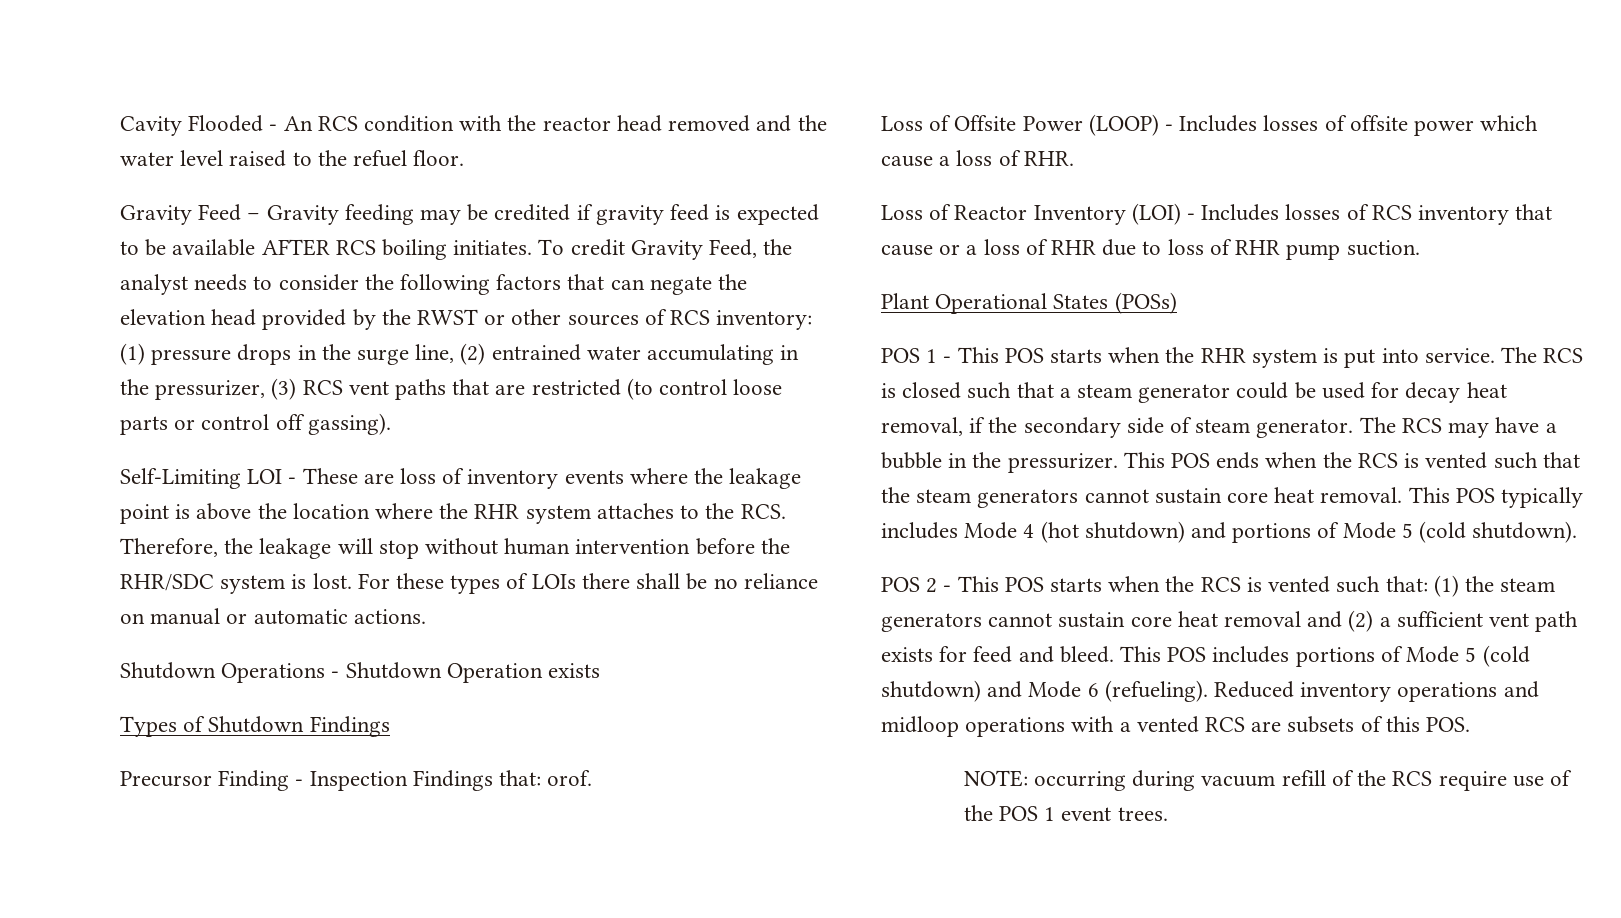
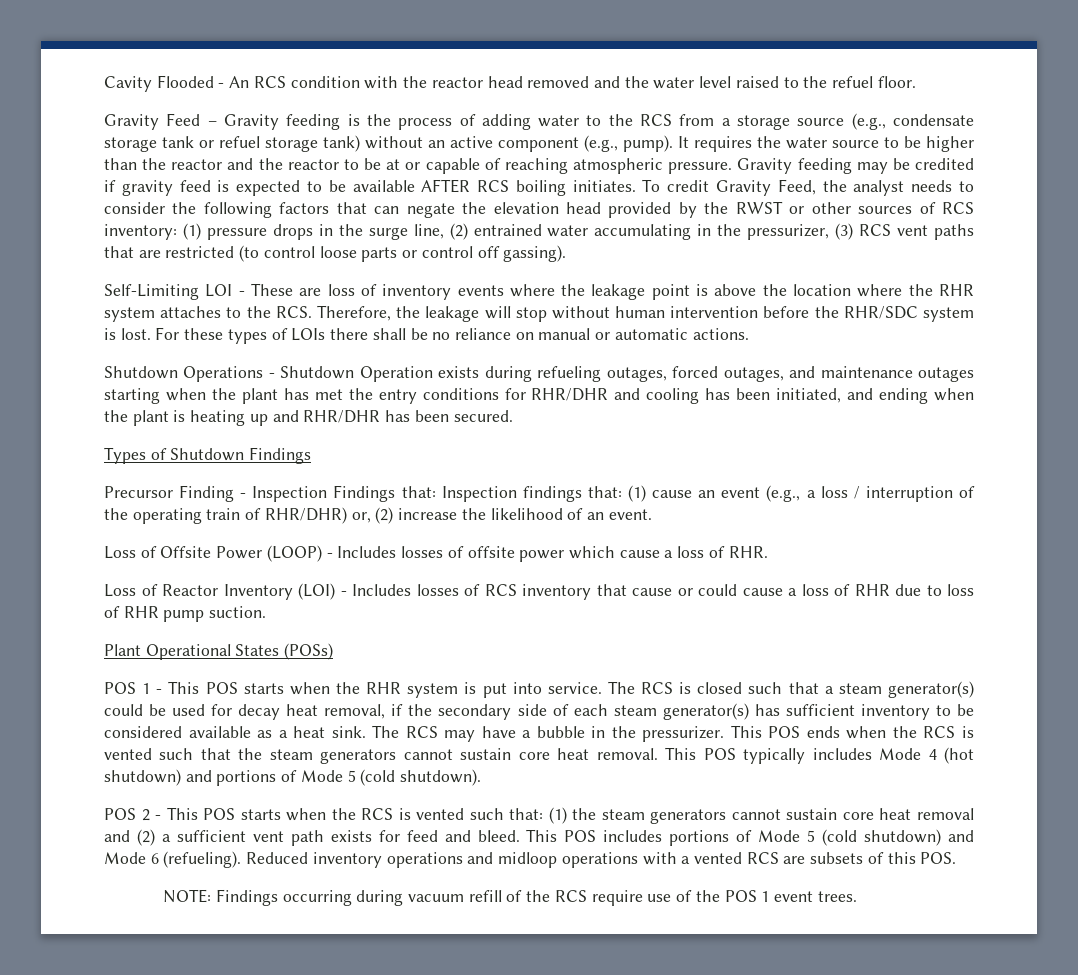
- Gravity Feed – Gravity feeding may be credited if gravity feed is expected to be available AFTER RCS boiling initiates.
+ Gravity Feed – Gravity feeding is the process of adding water to the RCS from a storage source (e.g., condensate storage tank or refuel storage tank) without an active component (e.g., pump). It requires the water source to be higher than the reactor and the reactor to be at or capable of reaching atmospheric pressure. Gravity feeding may be credited if gravity feed is expected to be available AFTER RCS boiling initiates.
- Shutdown Operations - Shutdown Operation exists
+ Shutdown Operations - Shutdown Operation exists during refueling outages, forced outages, and maintenance outages starting when the plant has met the entry conditions for RHR/DHR and cooling has been initiated, and ending when the plant is heating up and RHR/DHR has been secured.
- Precursor Finding - Inspection Findings that: orof.
+ Precursor Finding - Inspection Findings that: Inspection findings that: (1) cause an event (e.g., a loss / interruption of the operating train of RHR/DHR) or, (2) increase the likelihood of an event.
- Loss of Reactor Inventory (LOI) - Includes losses of RCS inventory that cause or a loss of RHR due to loss of RHR pump suction.
+ Loss of Reactor Inventory (LOI) - Includes losses of RCS inventory that cause or could cause a loss of RHR due to loss of RHR pump suction.
- The RCS is closed such that a steam generator could be used for decay heat removal, if the secondary side of steam generator.
+ The RCS is closed such that a steam generator(s) could be used for decay heat removal, if the secondary side of each steam generator(s) has sufficient inventory to be considered available as a heat sink.
- NOTE: occurring during vacuum refill of the RCS require use of the POS 1 event trees.
+ NOTE: Findings occurring during vacuum refill of the RCS require use of the POS 1 event trees.

